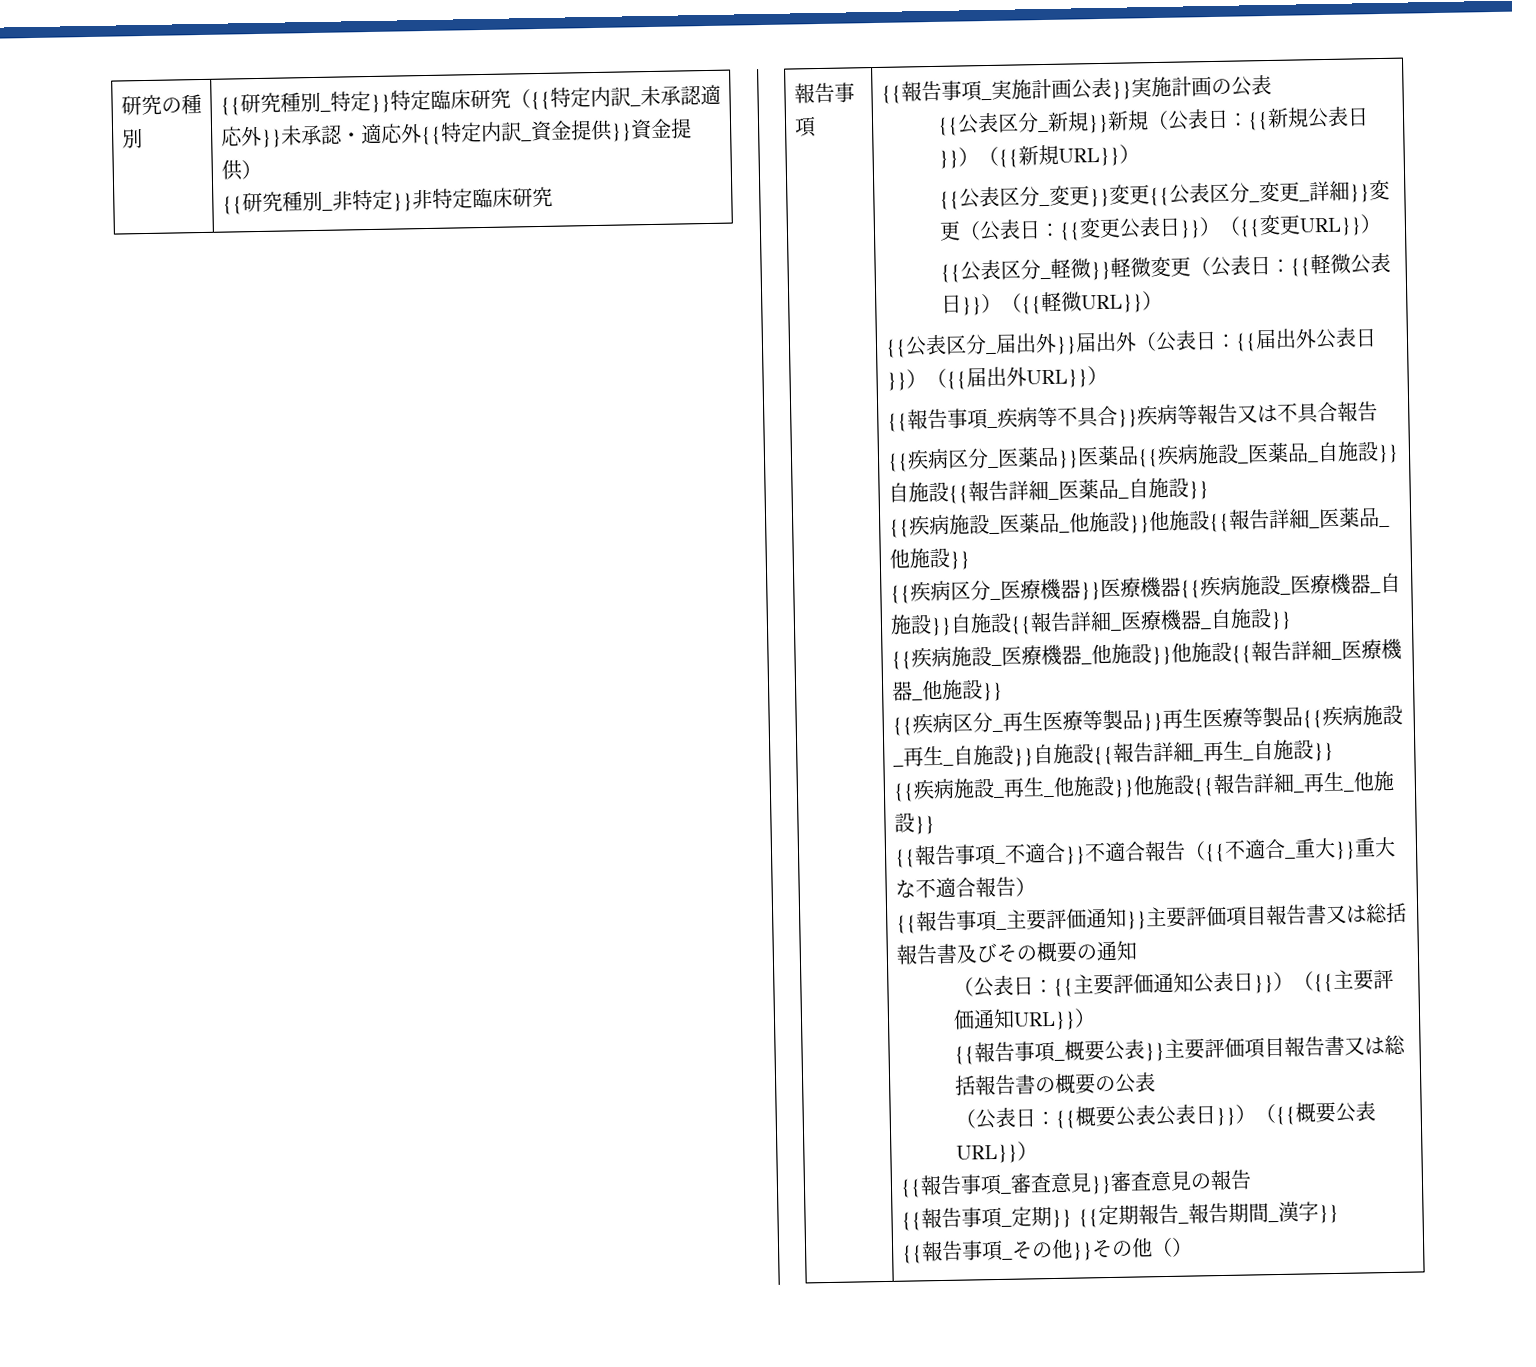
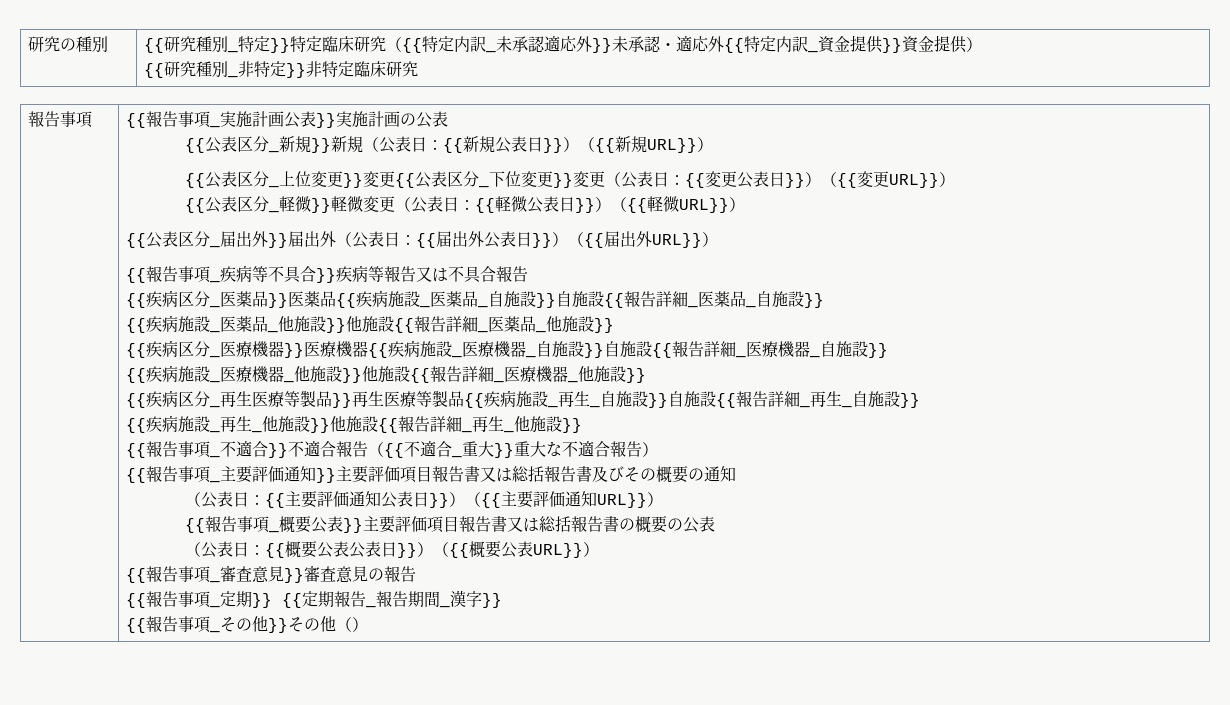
- {{公表区分_変更}}変更{{公表区分_変更_詳細}}変更（公表日：{{変更公表日}}）（{{変更URL}}）
+ {{公表区分_上位変更}}変更{{公表区分_下位変更}}変更（公表日：{{変更公表日}}）（{{変更URL}}）

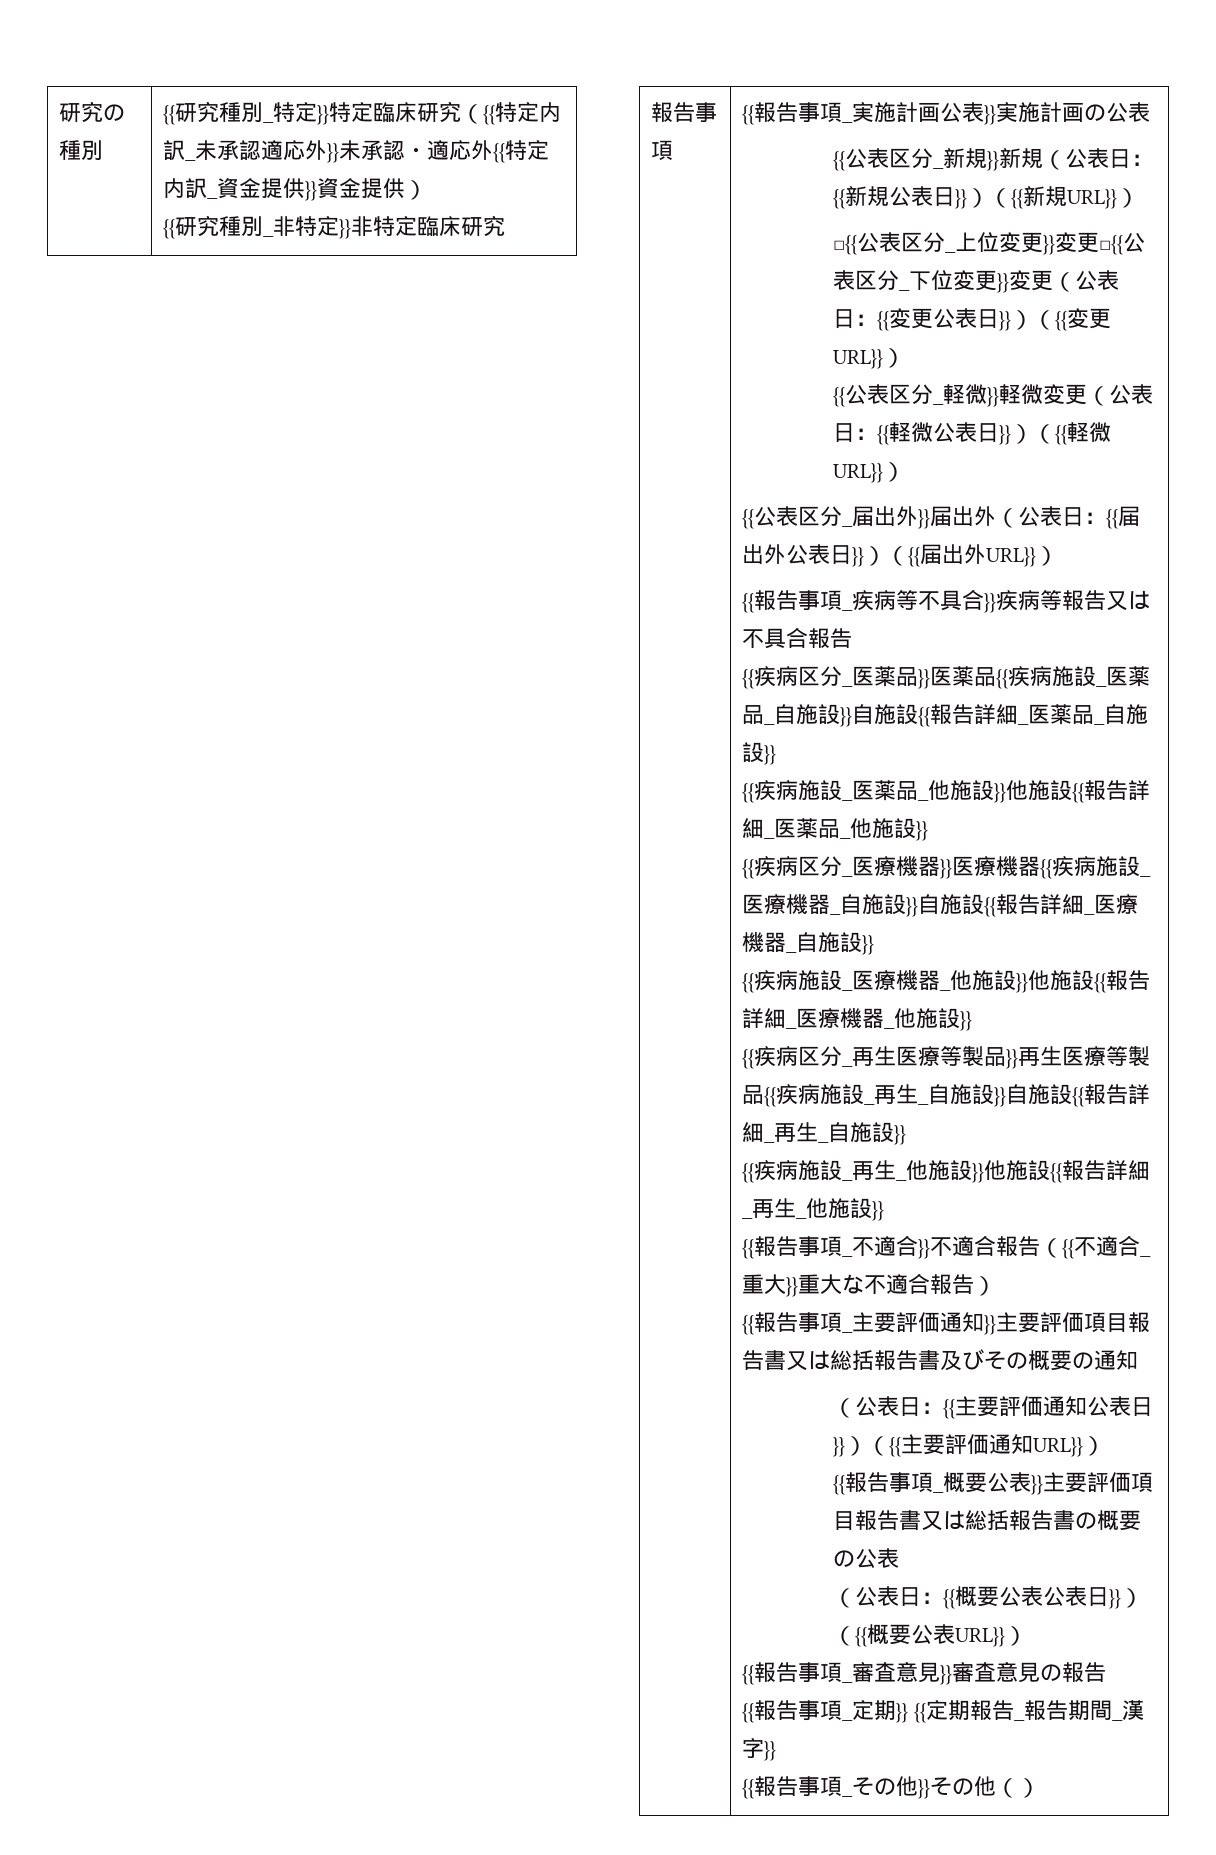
- {{公表区分_上位変更}}変更{{公表区分_下位変更}}変更（公表日：{{変更公表日}}）（{{変更URL}}）
+ □{{公表区分_上位変更}}変更□{{公表区分_下位変更}}変更（公表日：{{変更公表日}}）（{{変更URL}}）

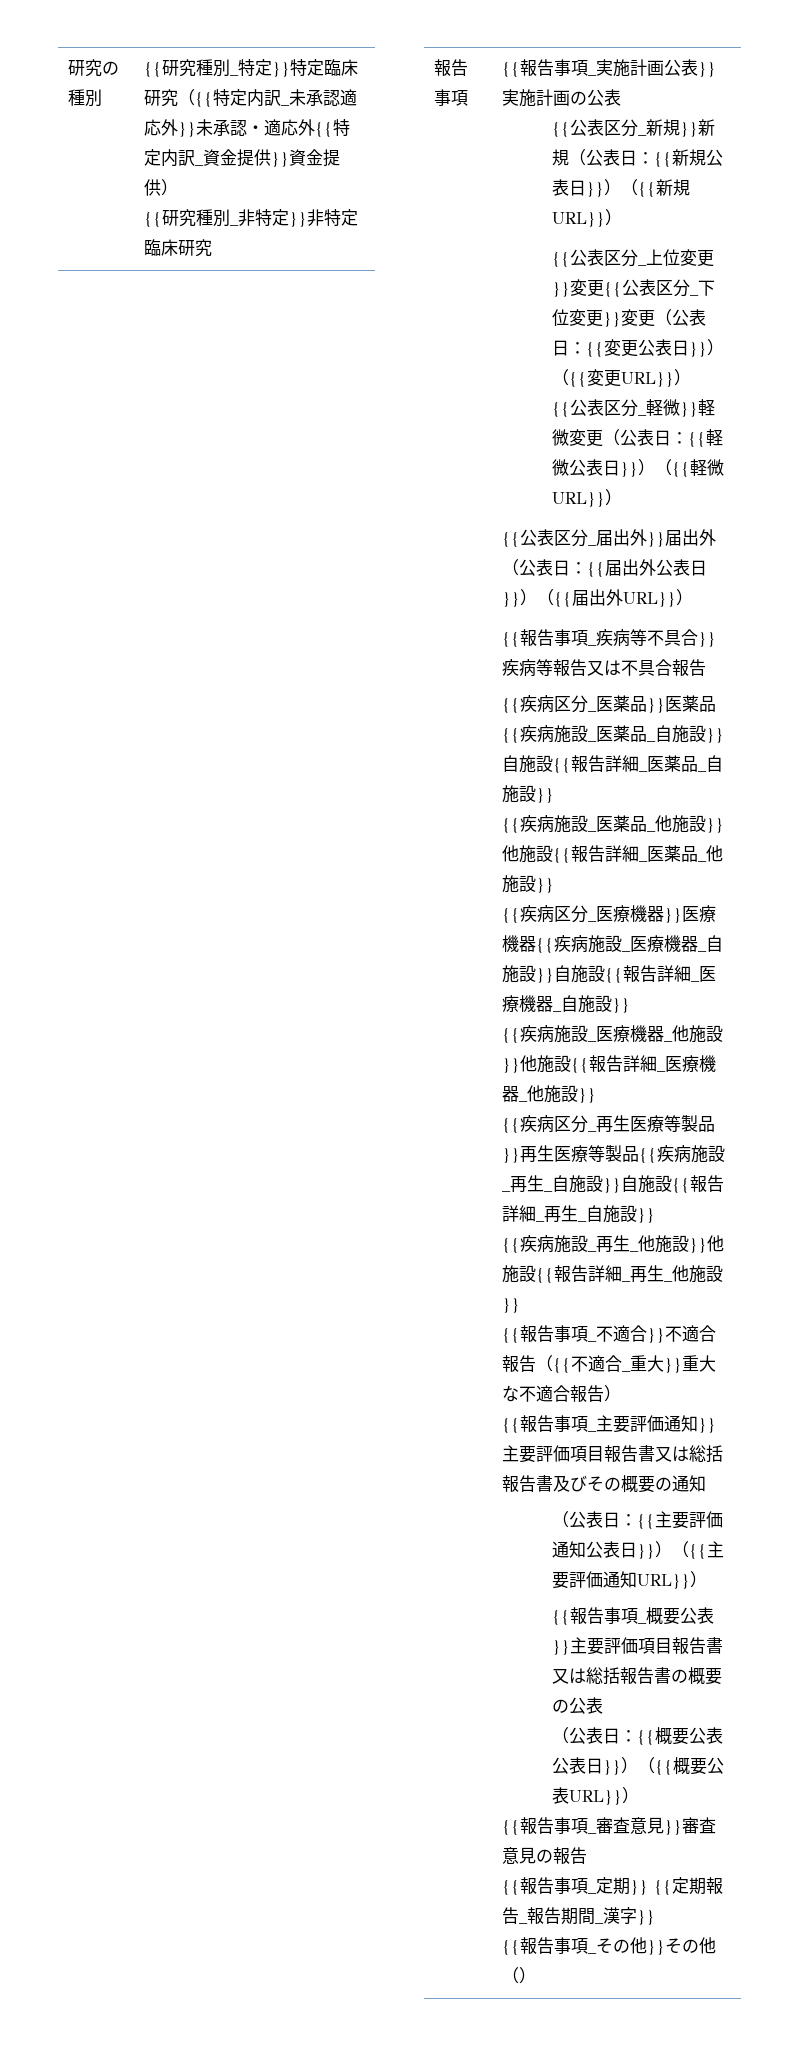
- □{{公表区分_上位変更}}変更□{{公表区分_下位変更}}変更（公表日：{{変更公表日}}）（{{変更URL}}）
+ {{公表区分_上位変更}}変更{{公表区分_下位変更}}変更（公表日：{{変更公表日}}）（{{変更URL}}）

